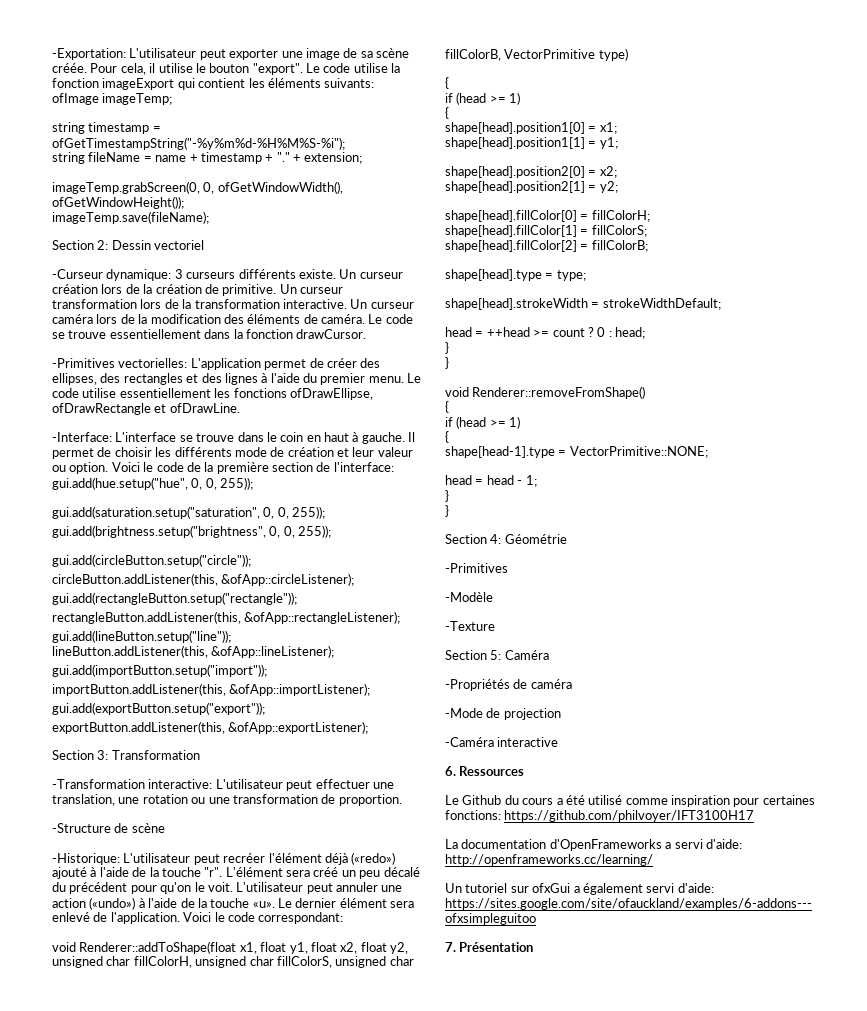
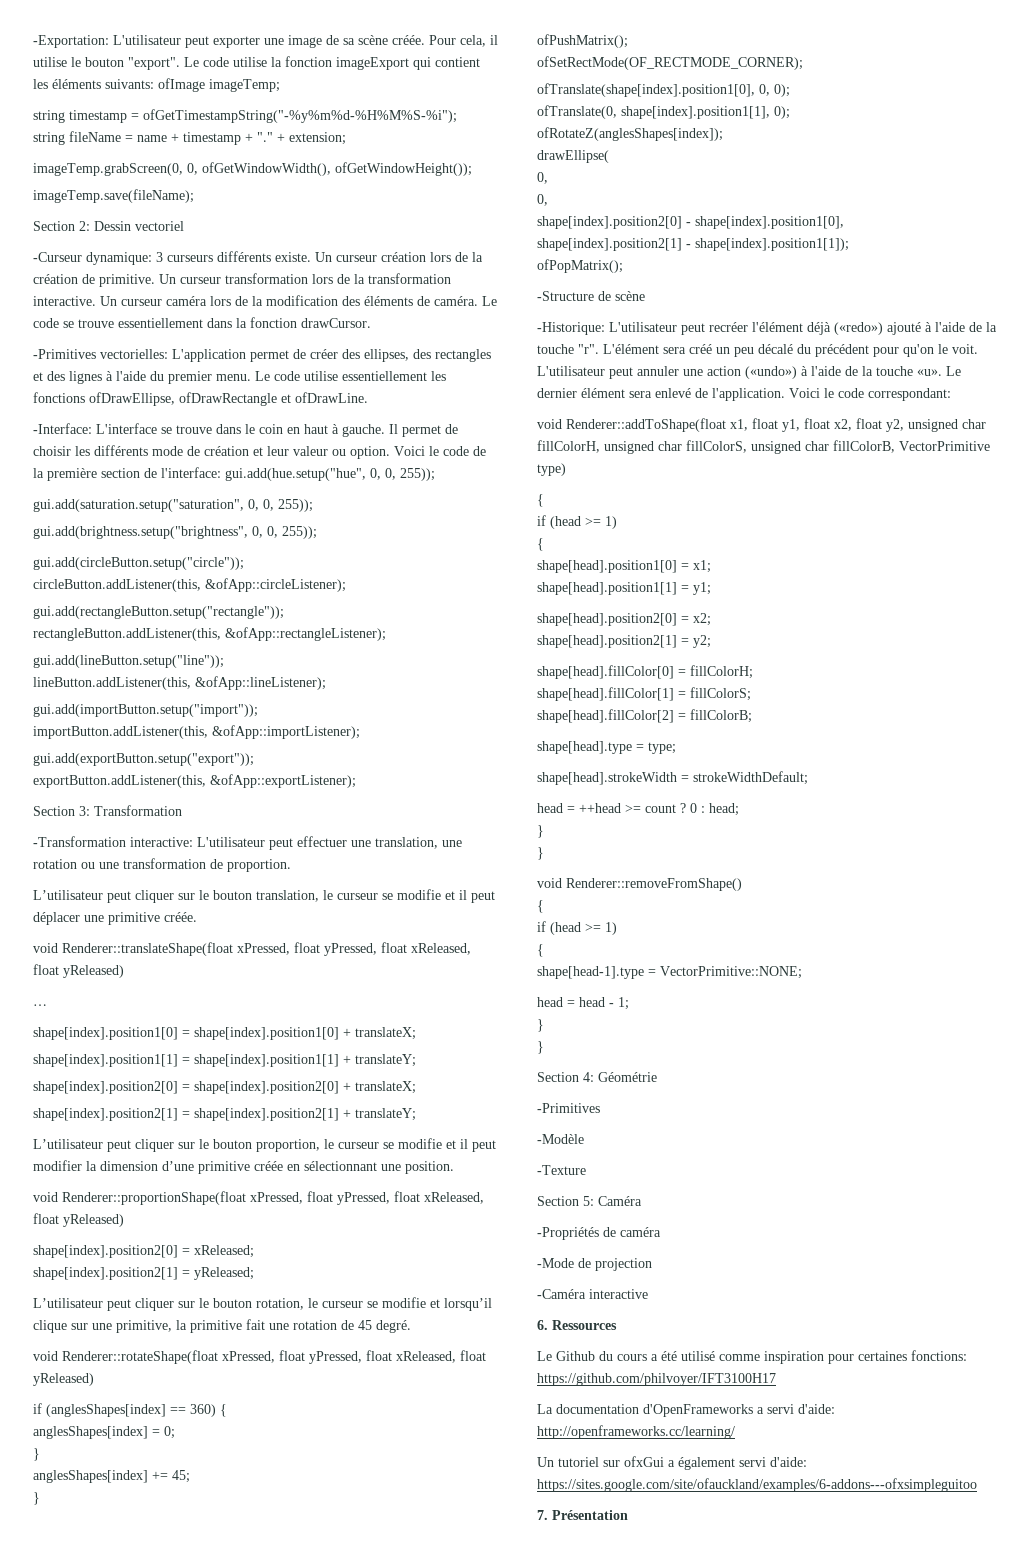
+ L’utilisateur peut cliquer sur le bouton translation, le curseur se modifie et il peut déplacer une primitive créée.
+ void Renderer::translateShape(float xPressed, float yPressed, float xReleased, float yReleased)
+ …
+ shape[index].position1[0] = shape[index].position1[0] + translateX;
+ shape[index].position1[1] = shape[index].position1[1] + translateY;
+ shape[index].position2[0] = shape[index].position2[0] + translateX;
+ shape[index].position2[1] = shape[index].position2[1] + translateY;
+ L’utilisateur peut cliquer sur le bouton proportion, le curseur se modifie et il peut modifier la dimension d’une primitive créée en sélectionnant une position.
+ void Renderer::proportionShape(float xPressed, float yPressed, float xReleased, float yReleased)
+ shape[index].position2[0] = xReleased;
+ shape[index].position2[1] = yReleased;
+ L’utilisateur peut cliquer sur le bouton rotation, le curseur se modifie et lorsqu’il clique sur une primitive, la primitive fait une rotation de 45 degré.
+ void Renderer::rotateShape(float xPressed, float yPressed, float xReleased, float yReleased)
+ if (anglesShapes[index] == 360) {
+ anglesShapes[index] = 0;
+ }
+ anglesShapes[index] += 45;
+ }
+ ofPushMatrix();
+ ofSetRectMode(OF_RECTMODE_CORNER);
+ ofTranslate(shape[index].position1[0], 0, 0);
+ ofTranslate(0, shape[index].position1[1], 0);
+ ofRotateZ(anglesShapes[index]);
+ drawEllipse(
+ 0,
+ 0,
+ shape[index].position2[0] - shape[index].position1[0],
+ shape[index].position2[1] - shape[index].position1[1]);
+ ofPopMatrix();

